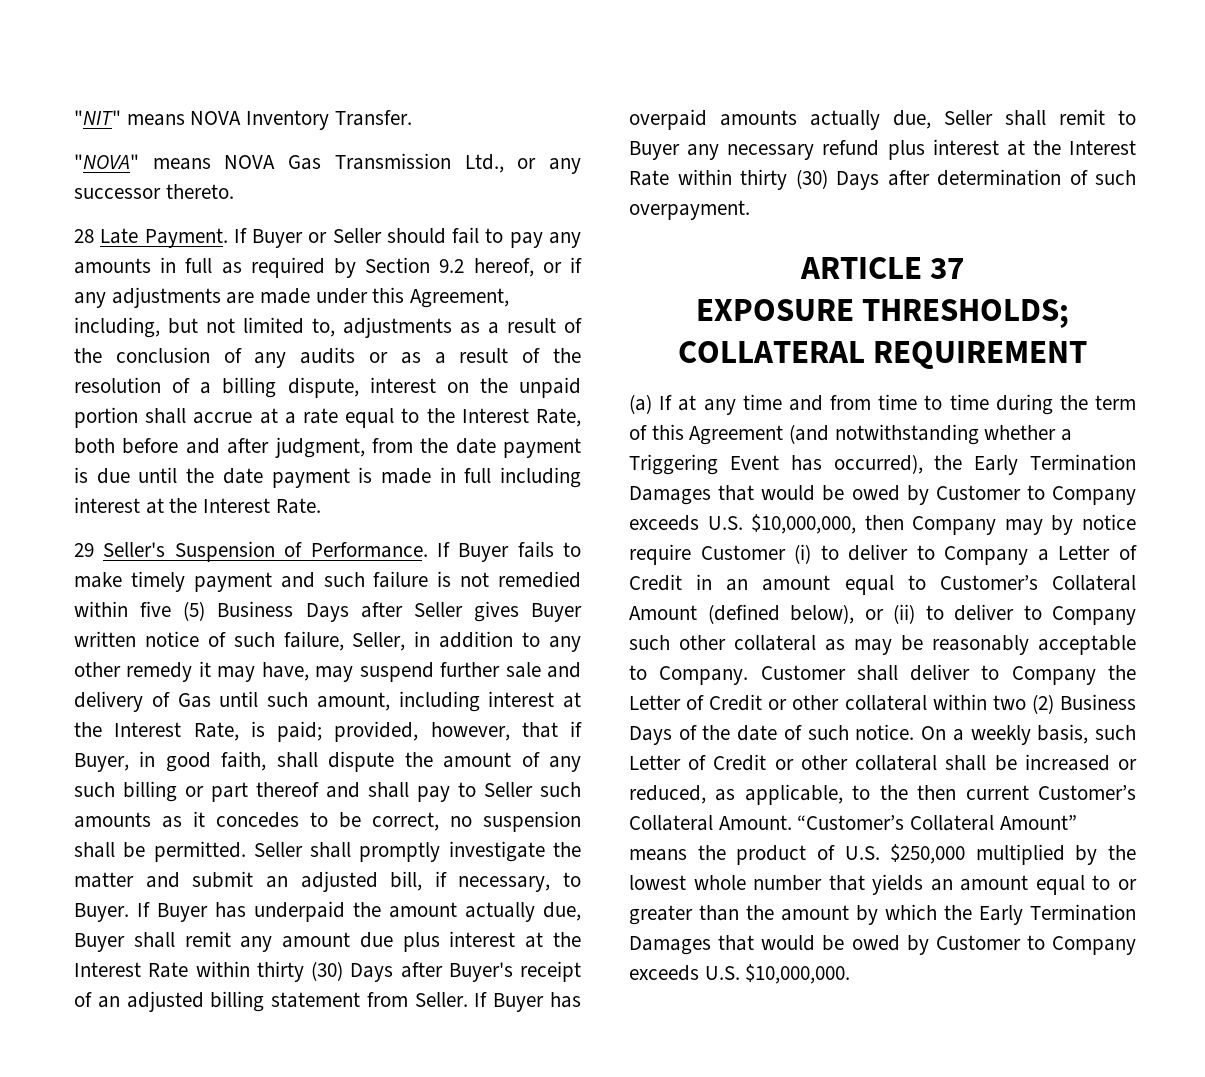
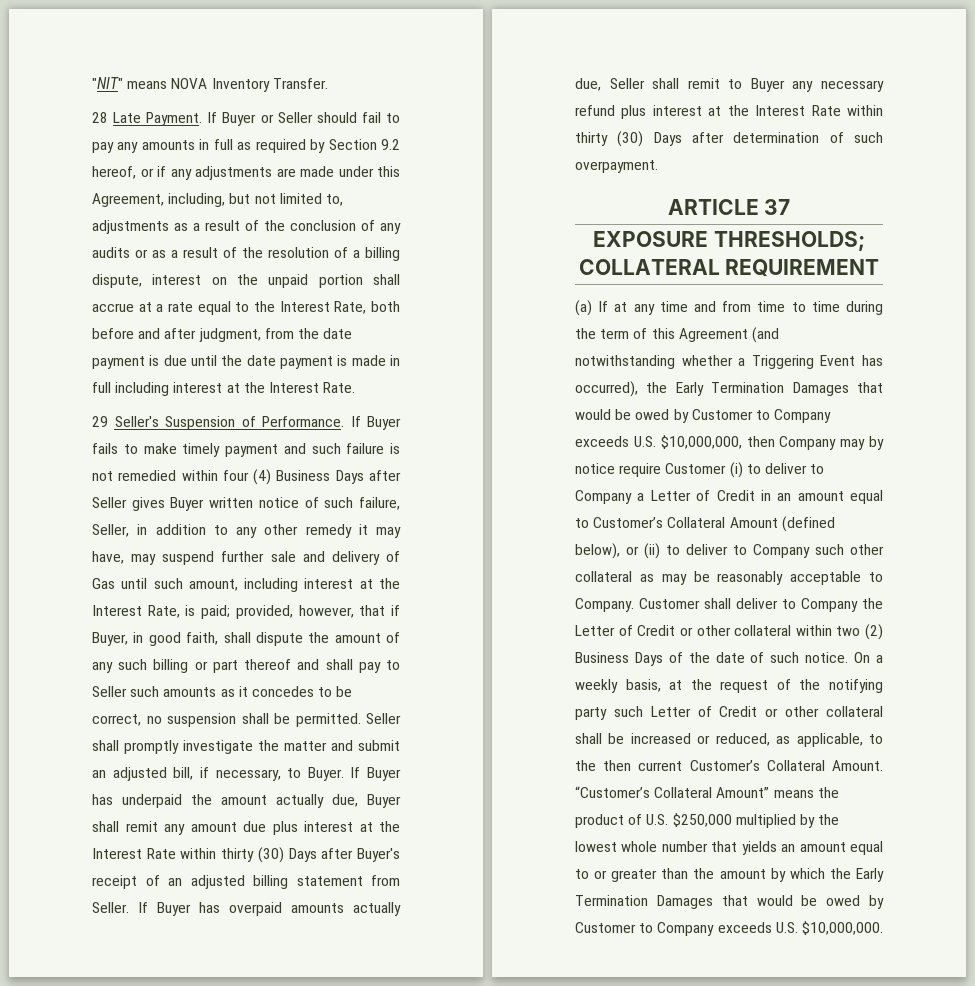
- "NOVA" means NOVA Gas Transmission Ltd., or any successor thereto.
- If Buyer fails to make timely payment and such failure is not remedied within five (5) Business Days after Seller gives Buyer written notice of such failure, Seller, in addition to any other remedy it may have, may suspend further sale and delivery of Gas until such amount, including interest at the Interest Rate, is paid;
+ If Buyer fails to make timely payment and such failure is not remedied within four (4) Business Days after Seller gives Buyer written notice of such failure, Seller, in addition to any other remedy it may have, may suspend further sale and delivery of Gas until such amount, including interest at the Interest Rate, is paid;
- On a weekly basis, such Letter of Credit or other collateral shall be increased or reduced, as applicable, to the then current Customer’s Collateral Amount.
+ On a weekly basis, at the request of the notifying party such Letter of Credit or other collateral shall be increased or reduced, as applicable, to the then current Customer’s Collateral Amount.

